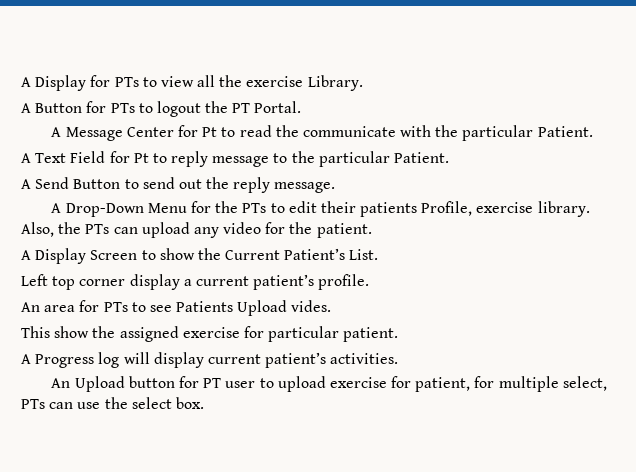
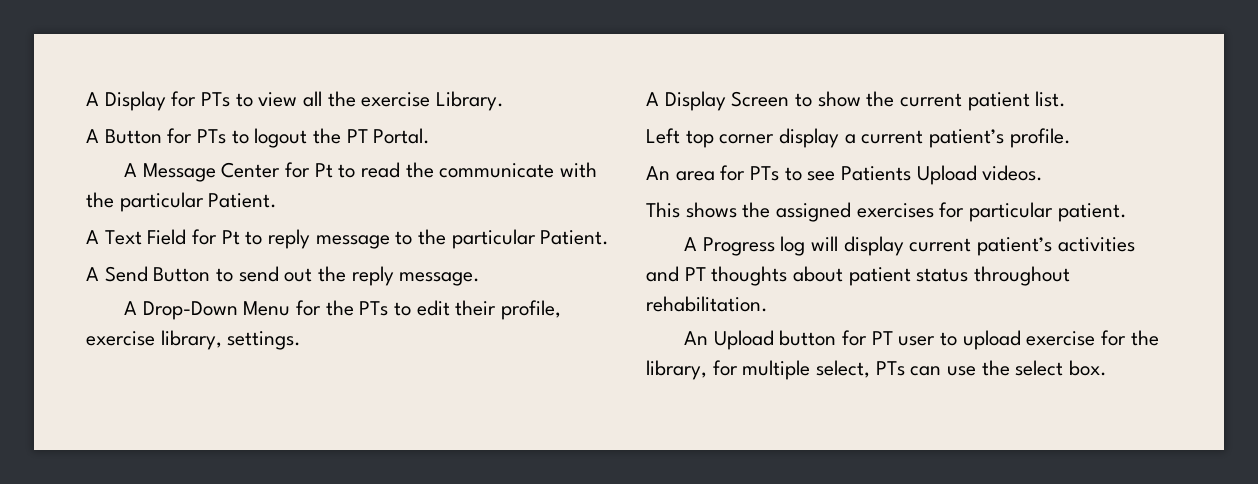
- A Drop-Down Menu for the PTs to edit their patients Profile, exercise library. Also, the PTs can upload any video for the patient.
+ A Drop-Down Menu for the PTs to edit their profile, exercise library, settings.
- A Display Screen to show the Current Patient’s List.
+ A Display Screen to show the current patient list.
- An area for PTs to see Patients Upload vides.
+ An area for PTs to see Patients Upload videos.
- This show the assigned exercise for particular patient.
+ This shows the assigned exercises for particular patient.
- A Progress log will display current patient’s activities.
+ A Progress log will display current patient’s activities and PT thoughts about patient status throughout rehabilitation.
- An Upload button for PT user to upload exercise for patient, for multiple select, PTs can use the select box.
+ An Upload button for PT user to upload exercise for the library, for multiple select, PTs can use the select box.

